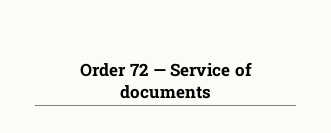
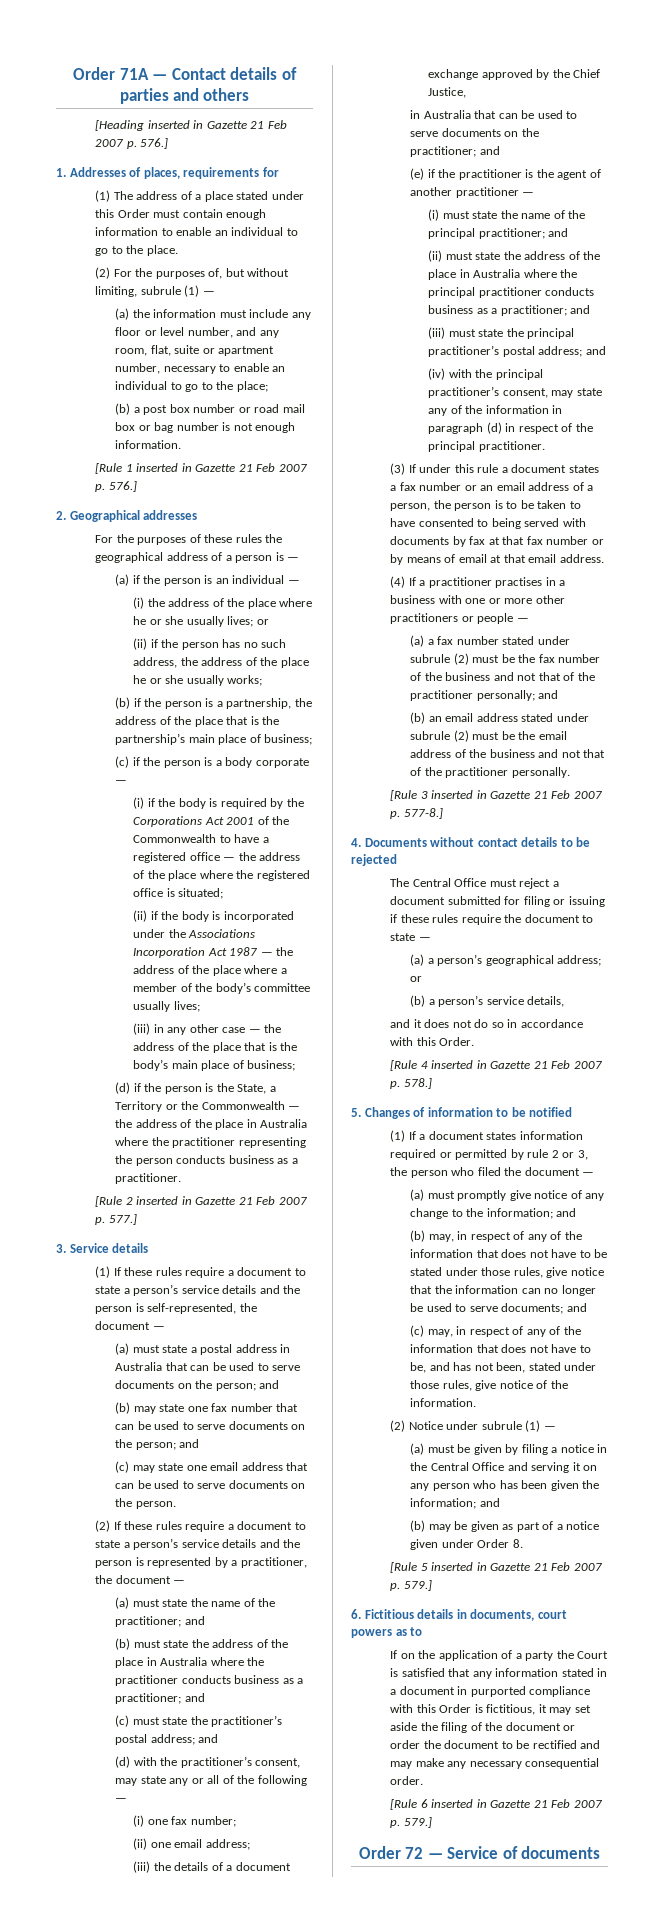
+ Order 71A — Contact details of parties and others
+ [Heading inserted in Gazette 21 Feb 2007 p. 576.]
+ 1. Addresses of places, requirements for
+ (1) The address of a place stated under this Order must contain enough information to enable an individual to go to the place.
+ (2) For the purposes of, but without limiting, subrule (1) —
+ (a) the information must include any floor or level number, and any room, flat, suite or apartment number, necessary to enable an individual to go to the place;
+ (b) a post box number or road mail box or bag number is not enough information.
+ [Rule 1 inserted in Gazette 21 Feb 2007 p. 576.]
+ 2. Geographical addresses
+ For the purposes of these rules the geographical address of a person is —
+ (a) if the person is an individual —
+ (i) the address of the place where he or she usually lives; or
+ (ii) if the person has no such address, the address of the place he or she usually works;
+ (b) if the person is a partnership, the address of the place that is the partnership’s main place of business;
+ (c) if the person is a body corporate —
+ (i) if the body is required by the Corporations Act 2001 of the Commonwealth to have a registered office — the address of the place where the registered office is situated;
+ (ii) if the body is incorporated under the Associations Incorporation Act 1987 — the address of the place where a member of the body’s committee usually lives;
+ (iii) in any other case — the address of the place that is the body’s main place of business;
+ (d) if the person is the State, a Territory or the Commonwealth — the address of the place in Australia where the practitioner representing the person conducts business as a practitioner.
+ [Rule 2 inserted in Gazette 21 Feb 2007 p. 577.]
+ 3. Service details
+ (1) If these rules require a document to state a person’s service details and the person is self-represented, the document —
+ (a) must state a postal address in Australia that can be used to serve documents on the person; and
+ (b) may state one fax number that can be used to serve documents on the person; and
+ (c) may state one email address that can be used to serve documents on the person.
+ (2) If these rules require a document to state a person’s service details and the person is represented by a practitioner, the document —
+ (a) must state the name of the practitioner; and
+ (b) must state the address of the place in Australia where the practitioner conducts business as a practitioner; and
+ (c) must state the practitioner’s postal address; and
+ (d) with the practitioner’s consent, may state any or all of the following —
+ (i) one fax number;
+ (ii) one email address;
+ (iii) the details of a document exchange approved by the Chief Justice,
+ in Australia that can be used to serve documents on the practitioner; and
+ (e) if the practitioner is the agent of another practitioner —
+ (i) must state the name of the principal practitioner; and
+ (ii) must state the address of the place in Australia where the principal practitioner conducts business as a practitioner; and
+ (iii) must state the principal practitioner’s postal address; and
+ (iv) with the principal practitioner’s consent, may state any of the information in paragraph (d) in respect of the principal practitioner.
+ (3) If under this rule a document states a fax number or an email address of a person, the person is to be taken to have consented to being served with documents by fax at that fax number or by means of email at that email address.
+ (4) If a practitioner practises in a business with one or more other practitioners or people —
+ (a) a fax number stated under subrule (2) must be the fax number of the business and not that of the practitioner personally; and
+ (b) an email address stated under subrule (2) must be the email address of the business and not that of the practitioner personally.
+ [Rule 3 inserted in Gazette 21 Feb 2007 p. 577-8.]
+ 4. Documents without contact details to be rejected
+ The Central Office must reject a document submitted for filing or issuing if these rules require the document to state —
+ (a) a person’s geographical address; or
+ (b) a person’s service details,
+ and it does not do so in accordance with this Order.
+ [Rule 4 inserted in Gazette 21 Feb 2007 p. 578.]
+ 5. Changes of information to be notified
+ (1) If a document states information required or permitted by rule 2 or 3, the person who filed the document —
+ (a) must promptly give notice of any change to the information; and
+ (b) may, in respect of any of the information that does not have to be stated under those rules, give notice that the information can no longer be used to serve documents; and
+ (c) may, in respect of any of the information that does not have to be, and has not been, stated under those rules, give notice of the information.
+ (2) Notice under subrule (1) —
+ (a) must be given by filing a notice in the Central Office and serving it on any person who has been given the information; and
+ (b) may be given as part of a notice given under Order 8.
+ [Rule 5 inserted in Gazette 21 Feb 2007 p. 579.]
+ 6. Fictitious details in documents, court powers as to
+ If on the application of a party the Court is satisfied that any information stated in a document in purported compliance with this Order is fictitious, it may set aside the filing of the document or order the document to be rectified and may make any necessary consequential order.
+ [Rule 6 inserted in Gazette 21 Feb 2007 p. 579.]

